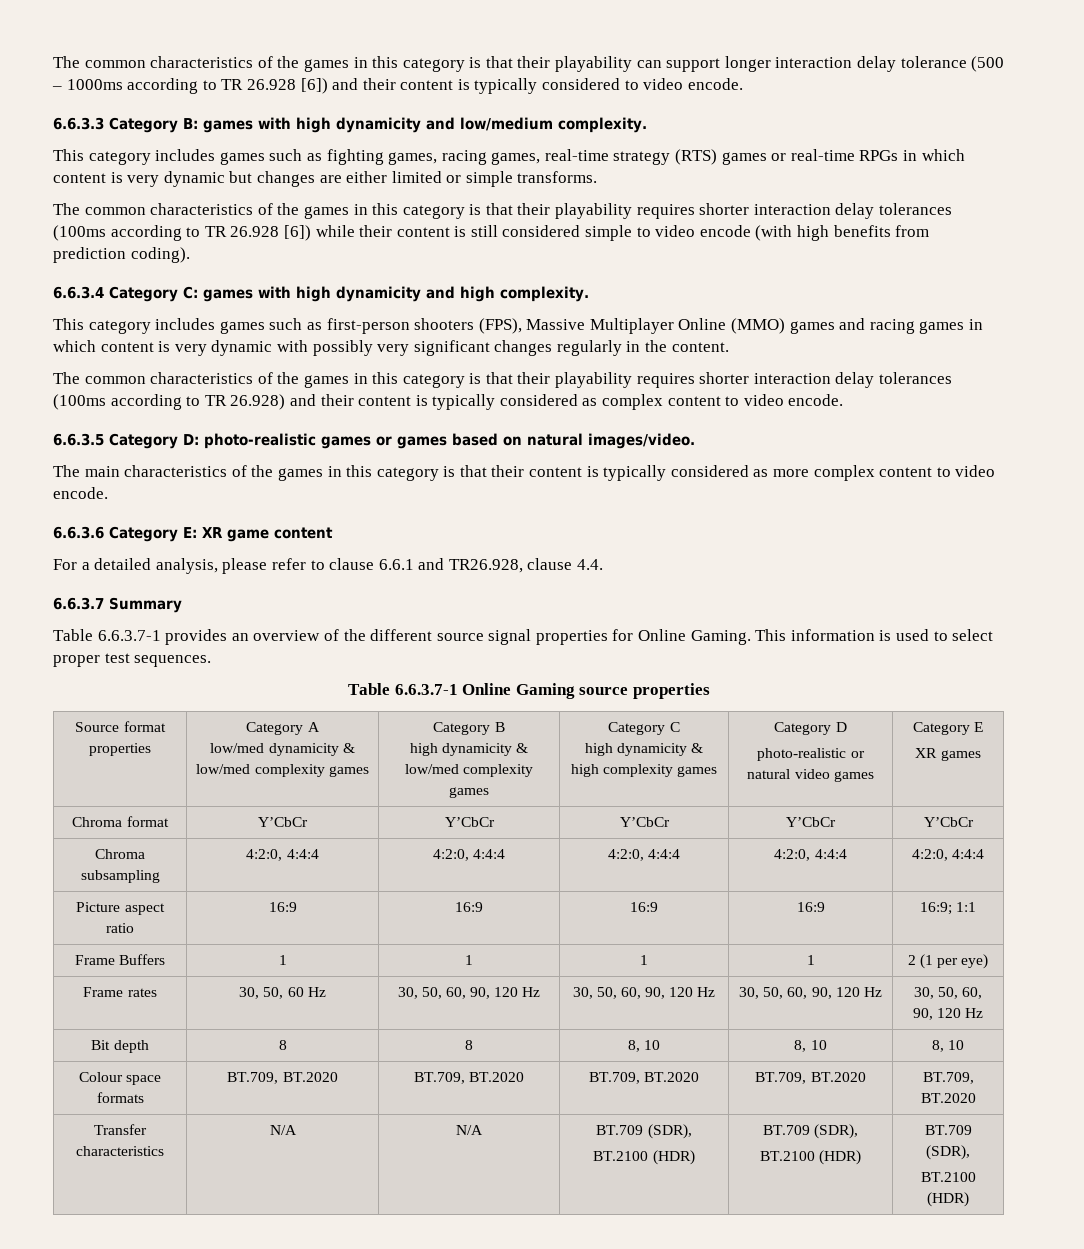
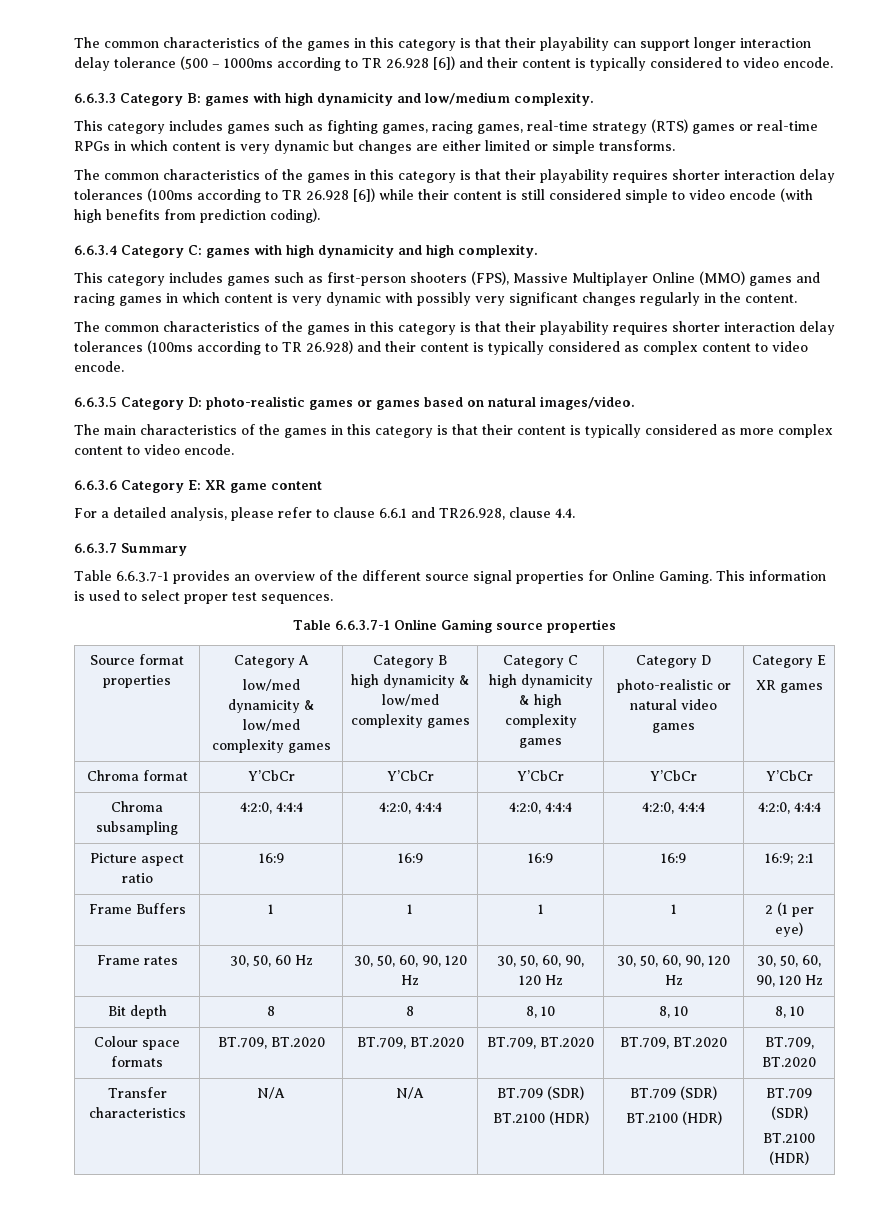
- Picture aspect ratio | 16:9 | 16:9 | 16:9 | 16:9 | 16:9; 1:1
+ Picture aspect ratio | 16:9 | 16:9 | 16:9 | 16:9 | 16:9; 2:1
- Transfer characteristics | N/A | N/A | BT.709 (SDR),
- BT.2100 (HDR) | BT.709 (SDR),
- BT.2100 (HDR) | BT.709 (SDR),
+ Transfer characteristics | N/A | N/A | BT.709 (SDR)
+ BT.2100 (HDR) | BT.709 (SDR)
+ BT.2100 (HDR) | BT.709 (SDR)

